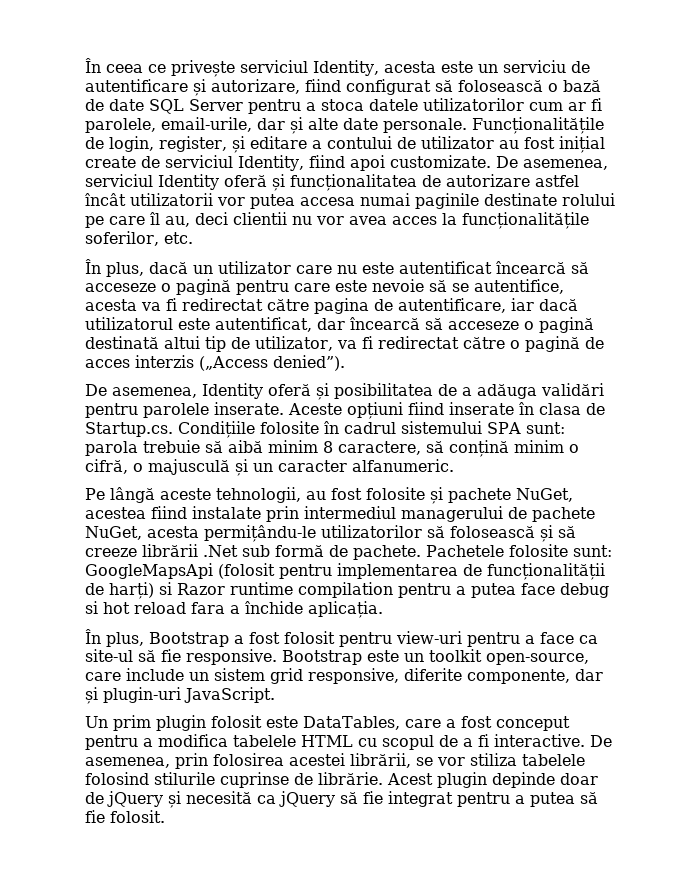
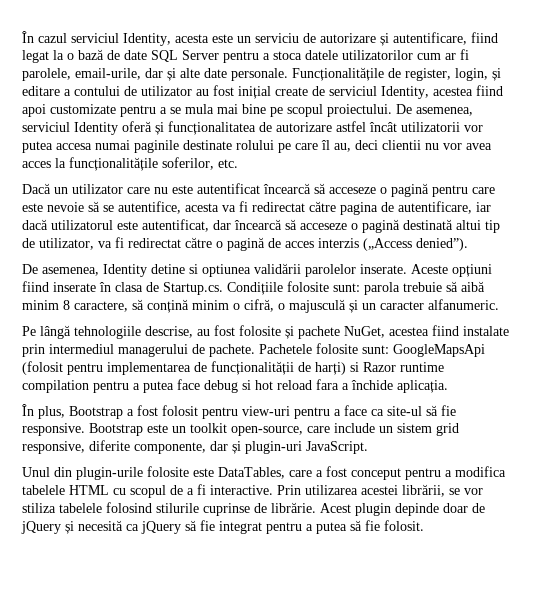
- În ceea ce privește serviciul Identity, acesta este un serviciu de autentificare și autorizare, fiind configurat să folosească o bază de date SQL Server pentru a stoca datele utilizatorilor cum ar fi parolele, email-urile, dar și alte date personale.
+ În cazul serviciul Identity, acesta este un serviciu de autorizare și autentificare, fiind legat la o bază de date SQL Server pentru a stoca datele utilizatorilor cum ar fi parolele, email-urile, dar și alte date personale.
- Funcționalitățile de login, register, și editare a contului de utilizator au fost inițial create de serviciul Identity, fiind apoi customizate.
+ Funcționalitățile de register, login, și editare a contului de utilizator au fost inițial create de serviciul Identity, acestea fiind apoi customizate pentru a se mula mai bine pe scopul proiectului.
- În plus, dacă un utilizator care nu este autentificat încearcă să acceseze o pagină pentru care este nevoie să se autentifice, acesta va fi redirectat către pagina de autentificare, iar dacă utilizatorul este autentificat, dar încearcă să acceseze o pagină destinată altui tip de utilizator, va fi redirectat către o pagină de acces interzis („Access denied”).
+ Dacă un utilizator care nu este autentificat încearcă să acceseze o pagină pentru care este nevoie să se autentifice, acesta va fi redirectat către pagina de autentificare, iar dacă utilizatorul este autentificat, dar încearcă să acceseze o pagină destinată altui tip de utilizator, va fi redirectat către o pagină de acces interzis („Access denied”).
- De asemenea, Identity oferă și posibilitatea de a adăuga validări pentru parolele inserate.
+ De asemenea, Identity detine si optiunea validării parolelor inserate.
- Aceste opțiuni fiind inserate în clasa de Startup.cs. Condițiile folosite în cadrul sistemului SPA sunt: parola trebuie să aibă minim 8 caractere, să conțină minim o cifră, o majusculă și un caracter alfanumeric.
+ Aceste opțiuni fiind inserate în clasa de Startup.cs. Condițiile folosite sunt: parola trebuie să aibă minim 8 caractere, să conțină minim o cifră, o majusculă și un caracter alfanumeric.
- Pe lângă aceste tehnologii, au fost folosite și pachete NuGet, acestea fiind instalate prin intermediul managerului de pachete NuGet, acesta permițându-le utilizatorilor să folosească și să creeze librării .Net sub formă de pachete.
+ Pe lângă tehnologiile descrise, au fost folosite și pachete NuGet, acestea fiind instalate prin intermediul managerului de pachete.
- Un prim plugin folosit este DataTables, care a fost conceput pentru a modifica tabelele HTML cu scopul de a fi interactive.
+ Unul din plugin-urile folosite este DataTables, care a fost conceput pentru a modifica tabelele HTML cu scopul de a fi interactive.
- De asemenea, prin folosirea acestei librării, se vor stiliza tabelele folosind stilurile cuprinse de librărie.
+ Prin utilizarea acestei librării, se vor stiliza tabelele folosind stilurile cuprinse de librărie.

